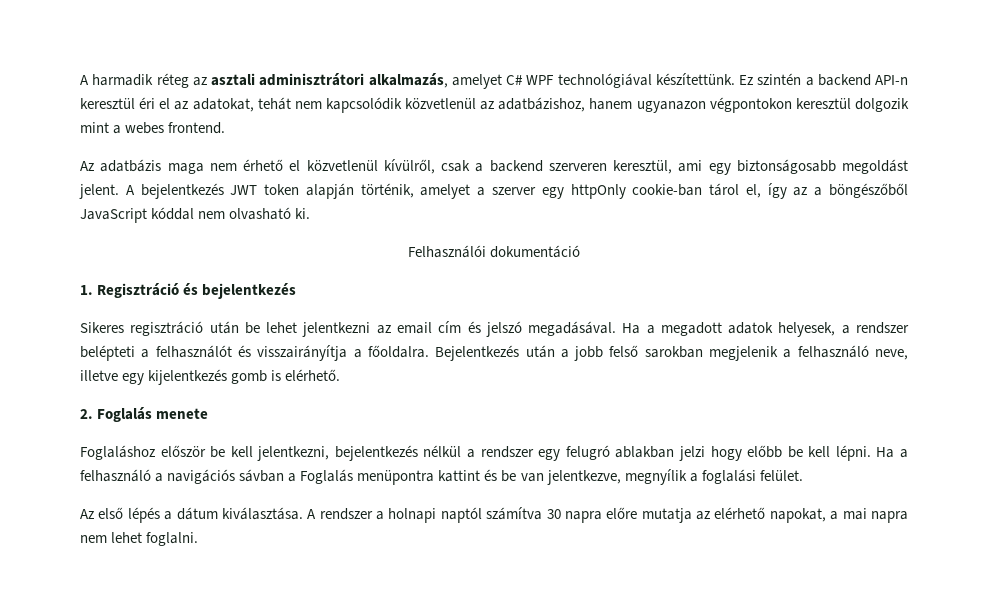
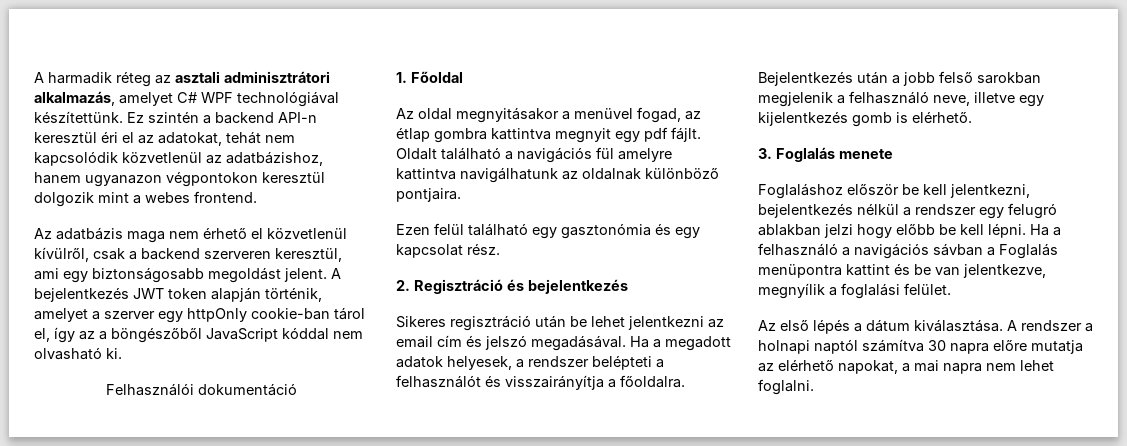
- 1. Regisztráció és bejelentkezés
+ 1. Főoldal
+ Az oldal megnyitásakor a menüvel fogad, az étlap gombra kattintva megnyit egy pdf fájlt. Oldalt található a navigációs fül amelyre kattintva navigálhatunk az oldalnak különböző pontjaira.
+ Ezen felül található egy gasztonómia és egy kapcsolat rész.
+ 2. Regisztráció és bejelentkezés
- 2. Foglalás menete
+ 3. Foglalás menete

